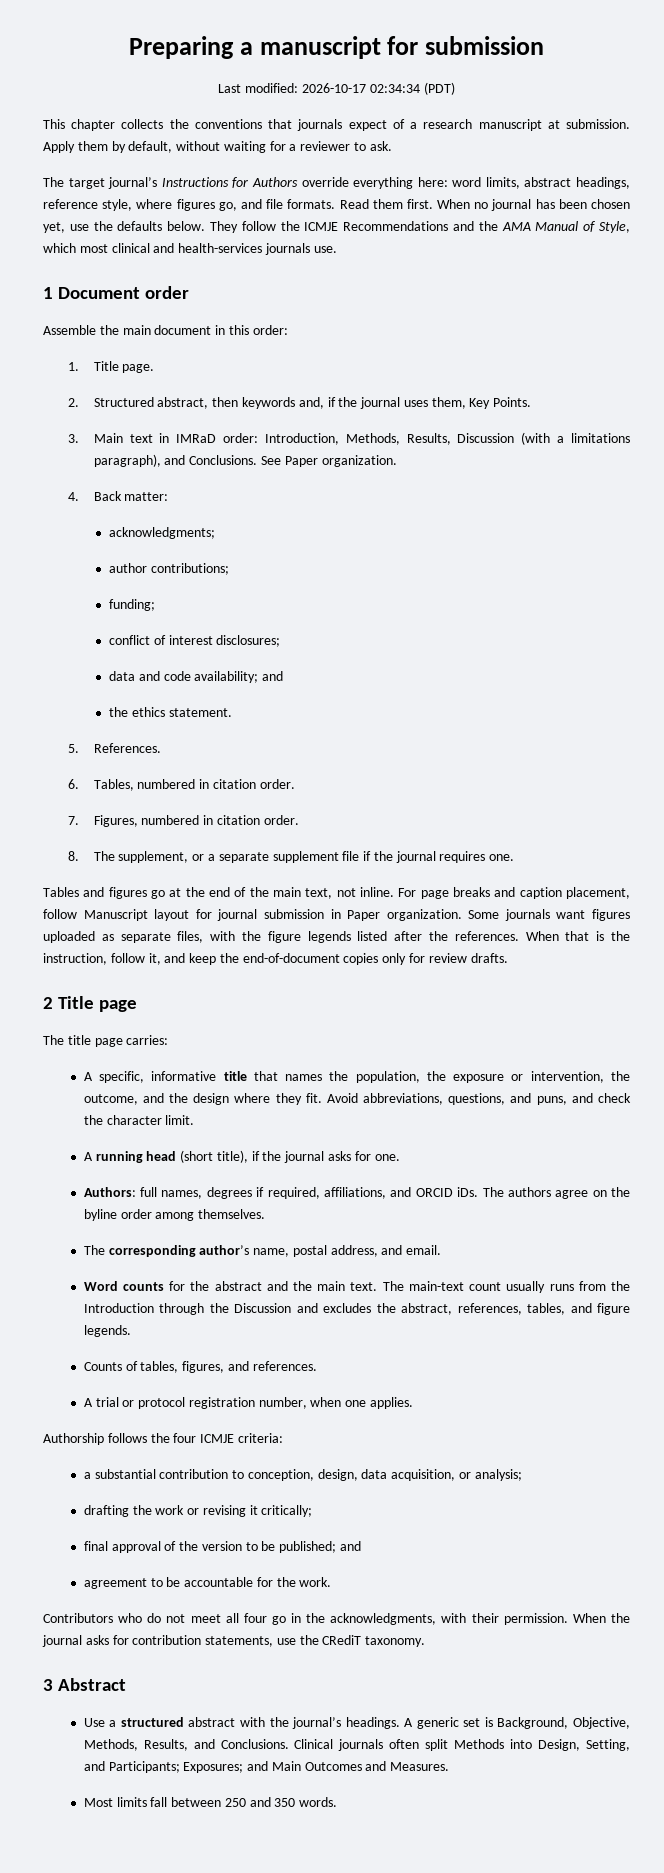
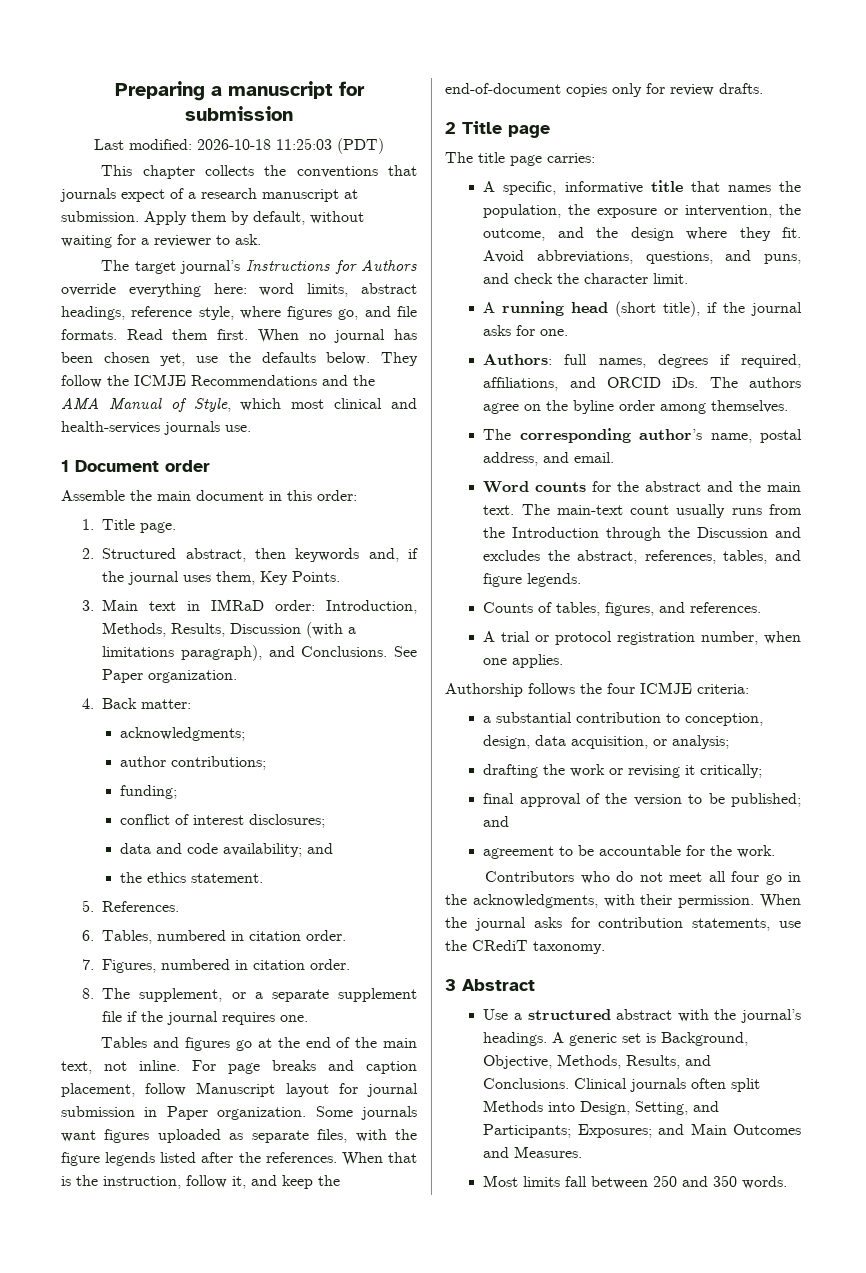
- Last modified: 2026-10-17 02:34:34 (PDT)
+ Last modified: 2026-10-18 11:25:03 (PDT)

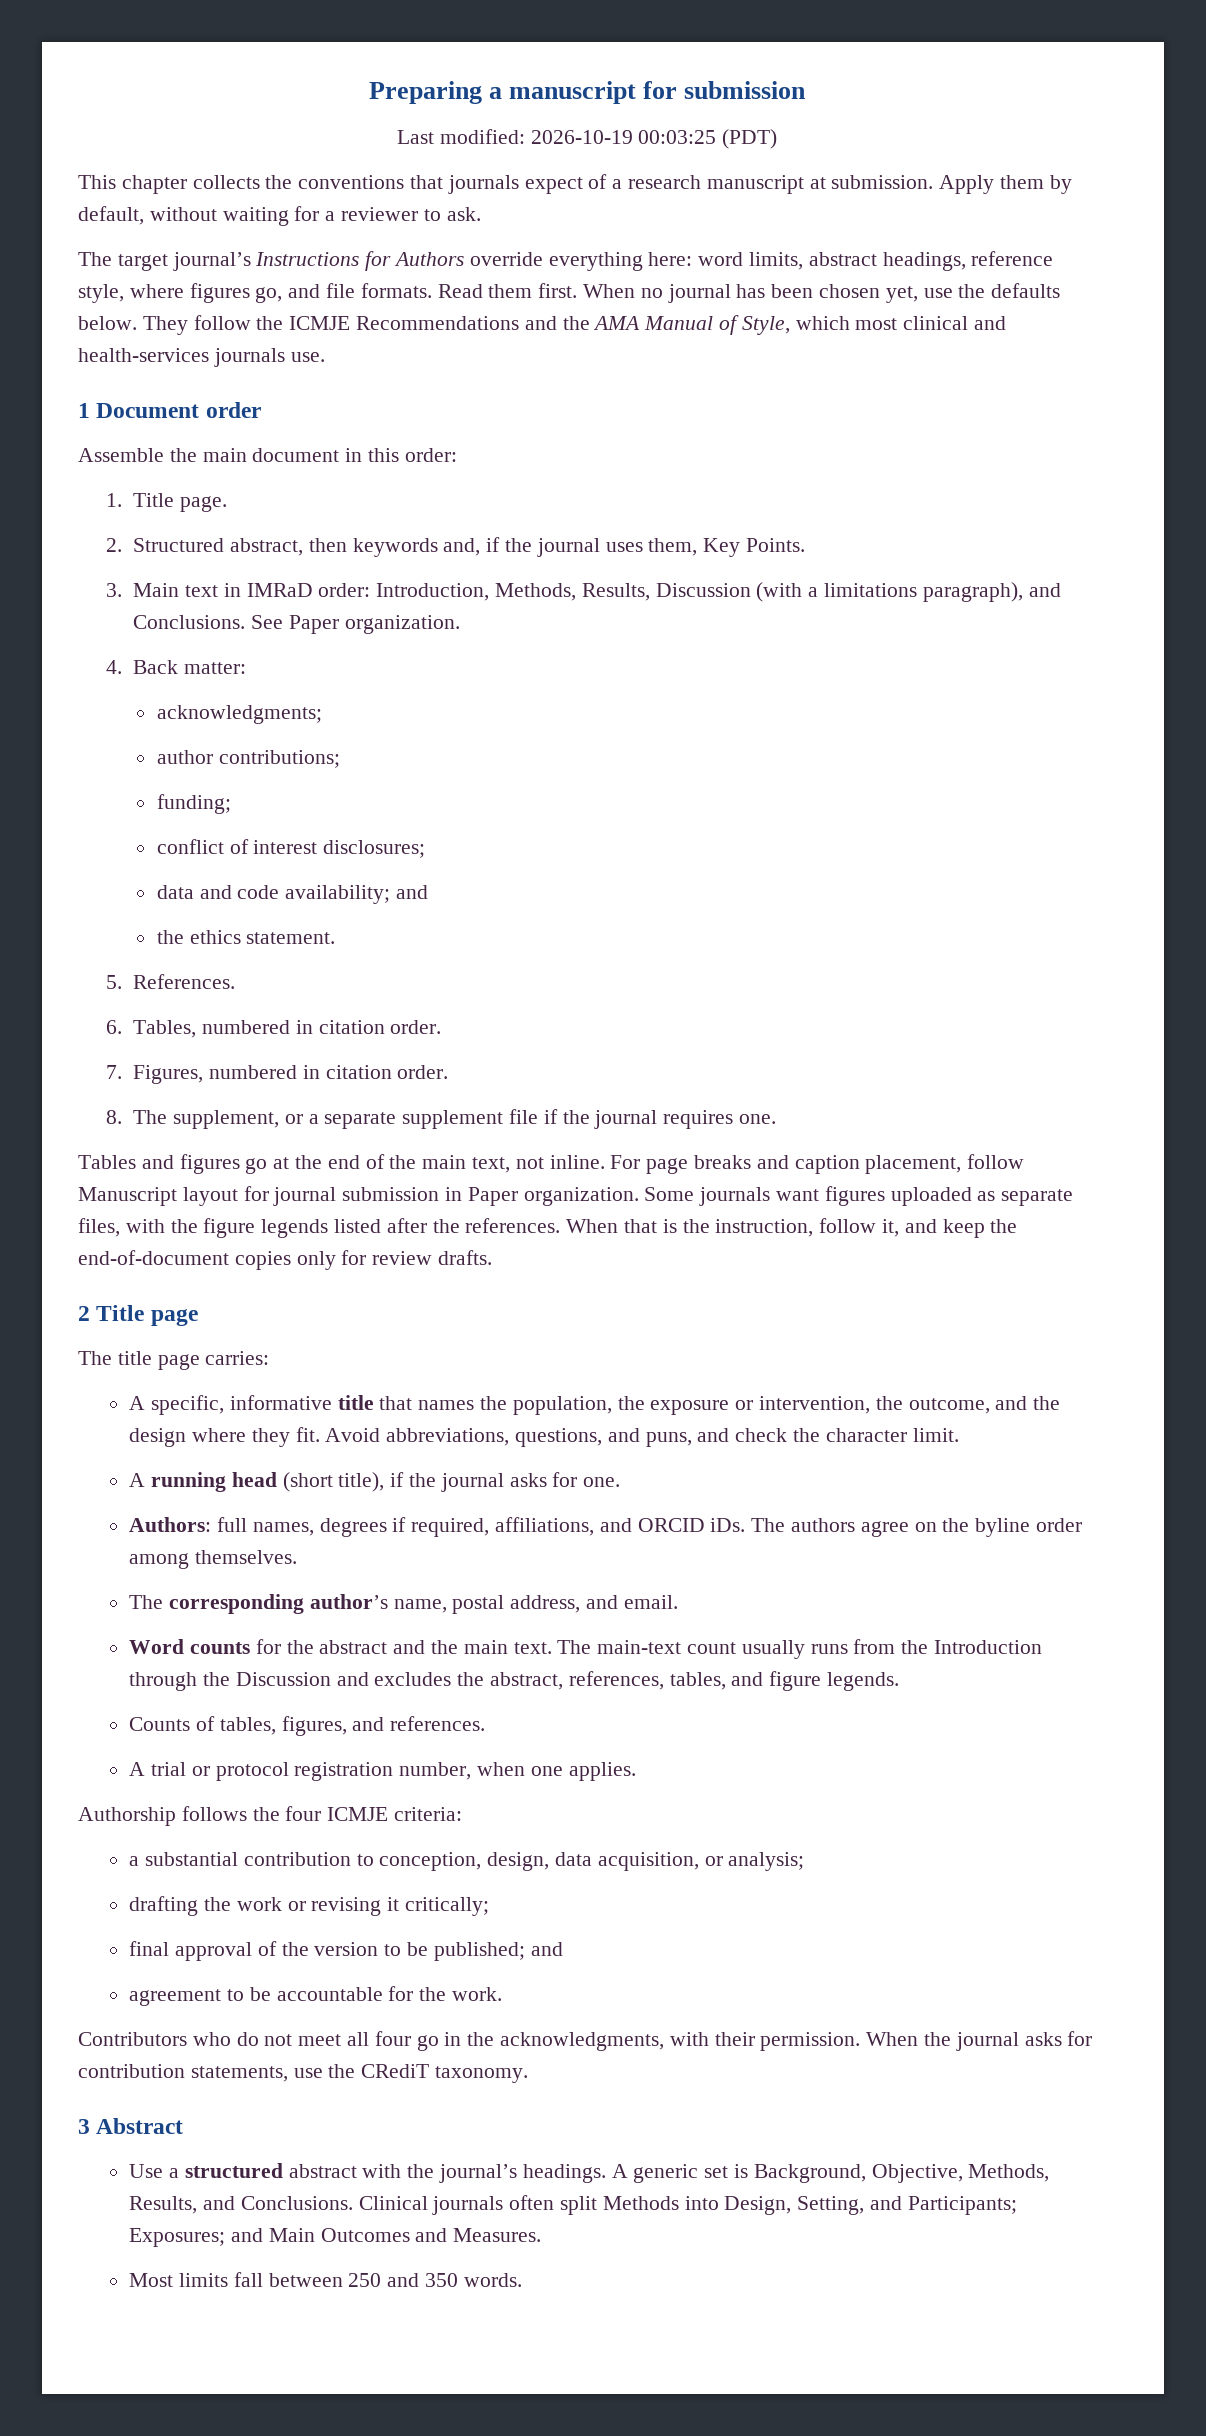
- Last modified: 2026-10-18 11:25:03 (PDT)
+ Last modified: 2026-10-19 00:03:25 (PDT)

